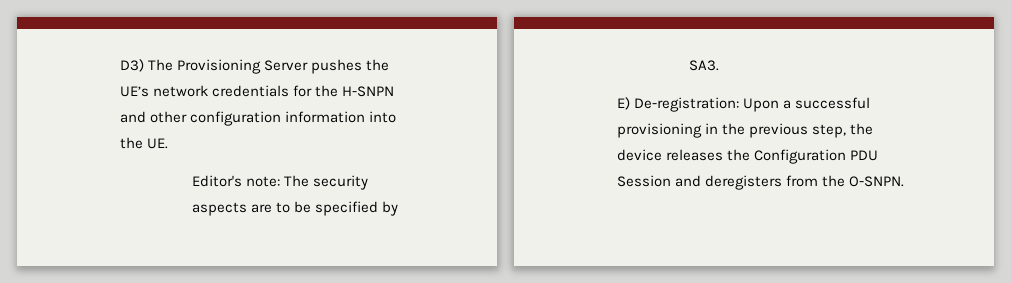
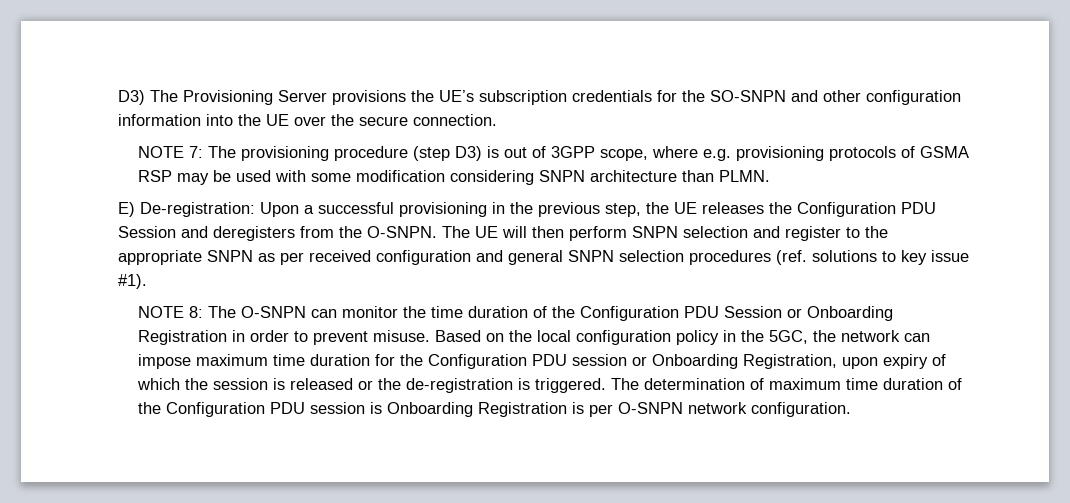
- D3) The Provisioning Server pushes the UE’s network credentials for the H-SNPN and other configuration information into the UE.
- Editor's note: The security aspects are to be specified by SA3.
+ D3) The Provisioning Server provisions the UE’s subscription credentials for the SO-SNPN and other configuration information into the UE over the secure connection.
+ NOTE 7: The provisioning procedure (step D3) is out of 3GPP scope, where e.g. provisioning protocols of GSMA RSP may be used with some modification considering SNPN architecture than PLMN.
- E) De-registration: Upon a successful provisioning in the previous step, the device releases the Configuration PDU Session and deregisters from the O-SNPN.
+ E) De-registration: Upon a successful provisioning in the previous step, the UE releases the Configuration PDU Session and deregisters from the O-SNPN.
+ The UE will then perform SNPN selection and register to the appropriate SNPN as per received configuration and general SNPN selection procedures (ref. solutions to key issue #1).
+ NOTE 8: The O-SNPN can monitor the time duration of the Configuration PDU Session or Onboarding Registration in order to prevent misuse. Based on the local configuration policy in the 5GC, the network can impose maximum time duration for the Configuration PDU session or Onboarding Registration, upon expiry of which the session is released or the de-registration is triggered. The determination of maximum time duration of the Configuration PDU session is Onboarding Registration is per O-SNPN network configuration.

